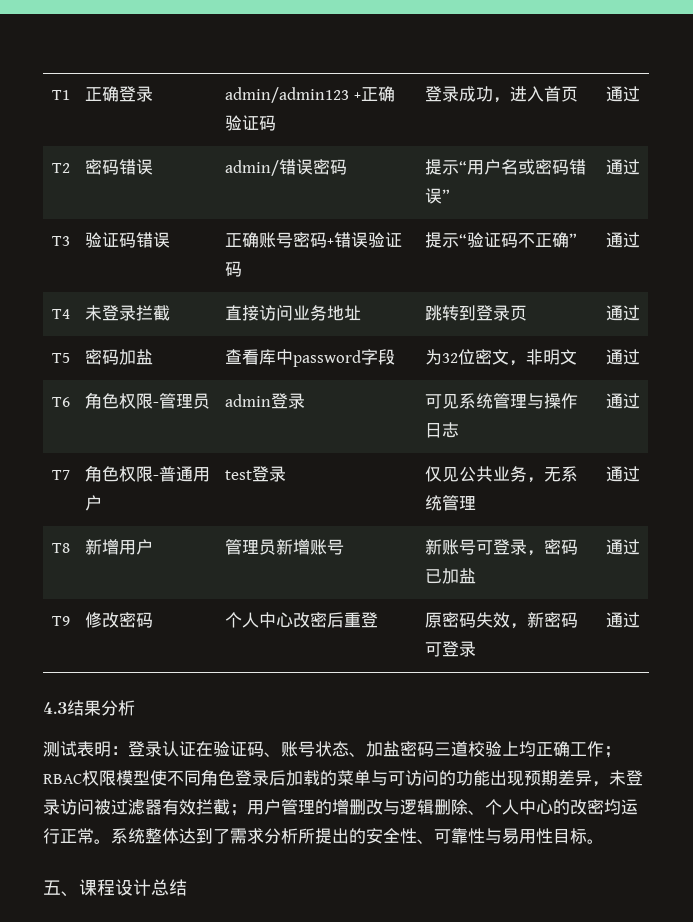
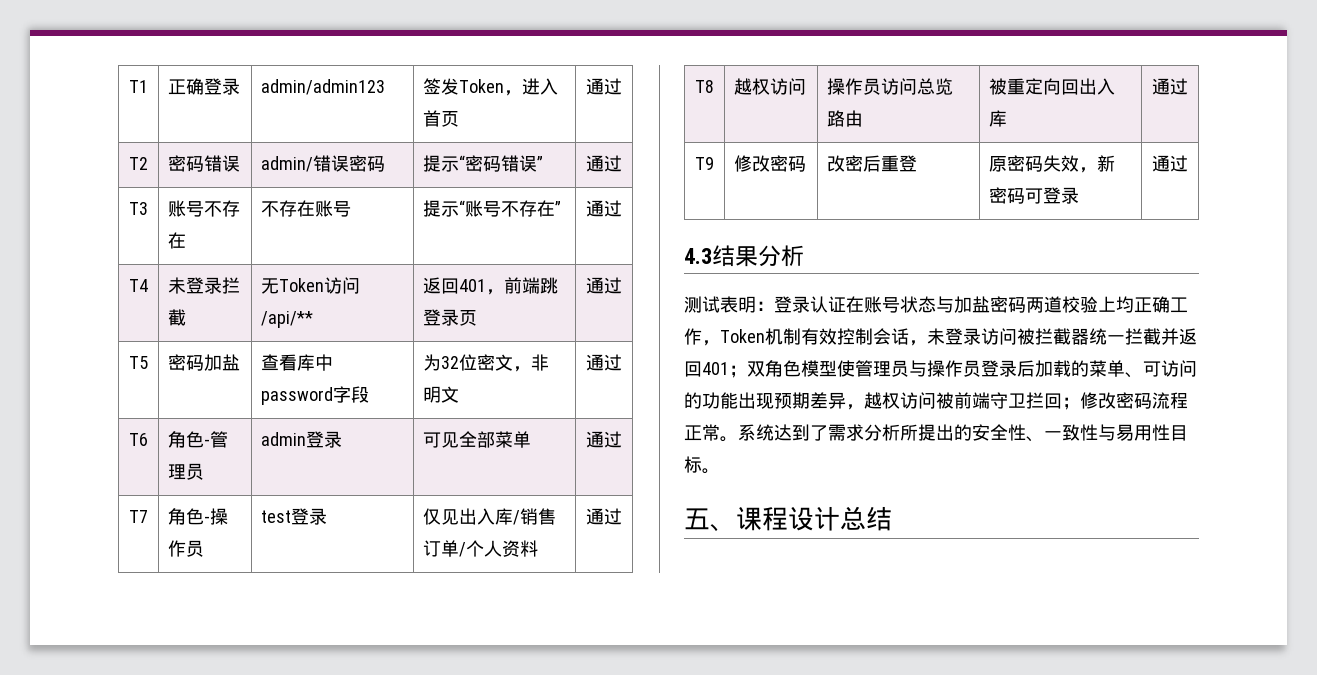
- T1 | 正确登录 | admin/admin123 +正确验证码 | 登录成功，进入首页 | 通过
+ T1 | 正确登录 | admin/admin123 | 签发Token，进入首页 | 通过
- T2 | 密码错误 | admin/错误密码 | 提示“用户名或密码错误” | 通过
+ T2 | 密码错误 | admin/错误密码 | 提示“密码错误” | 通过
- T3 | 验证码错误 | 正确账号密码+错误验证码 | 提示“验证码不正确” | 通过
+ T3 | 账号不存在 | 不存在账号 | 提示“账号不存在” | 通过
- T4 | 未登录拦截 | 直接访问业务地址 | 跳转到登录页 | 通过
+ T4 | 未登录拦截 | 无Token访问/api/** | 返回401，前端跳登录页 | 通过
- T6 | 角色权限-管理员 | admin登录 | 可见系统管理与操作日志 | 通过
+ T6 | 角色-管理员 | admin登录 | 可见全部菜单 | 通过
- T7 | 角色权限-普通用户 | test登录 | 仅见公共业务，无系统管理 | 通过
- T8 | 新增用户 | 管理员新增账号 | 新账号可登录，密码已加盐 | 通过
+ T7 | 角色-操作员 | test登录 | 仅见出入库/销售订单/个人资料 | 通过
+ T8 | 越权访问 | 操作员访问总览路由 | 被重定向回出入库 | 通过
- T9 | 修改密码 | 个人中心改密后重登 | 原密码失效，新密码可登录 | 通过
+ T9 | 修改密码 | 改密后重登 | 原密码失效，新密码可登录 | 通过
- 测试表明：登录认证在验证码、账号状态、加盐密码三道校验上均正确工作；RBAC权限模型使不同角色登录后加载的菜单与可访问的功能出现预期差异，未登录访问被过滤器有效拦截；用户管理的增删改与逻辑删除、个人中心的改密均运行正常。
+ 测试表明：登录认证在账号状态与加盐密码两道校验上均正确工作，Token机制有效控制会话，未登录访问被拦截器统一拦截并返回401；双角色模型使管理员与操作员登录后加载的菜单、可访问的功能出现预期差异，越权访问被前端守卫拦回；修改密码流程正常。
- 系统整体达到了需求分析所提出的安全性、可靠性与易用性目标。
+ 系统达到了需求分析所提出的安全性、一致性与易用性目标。

